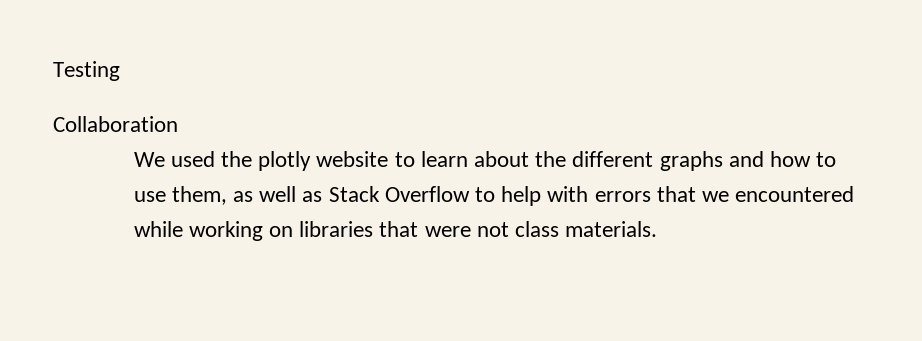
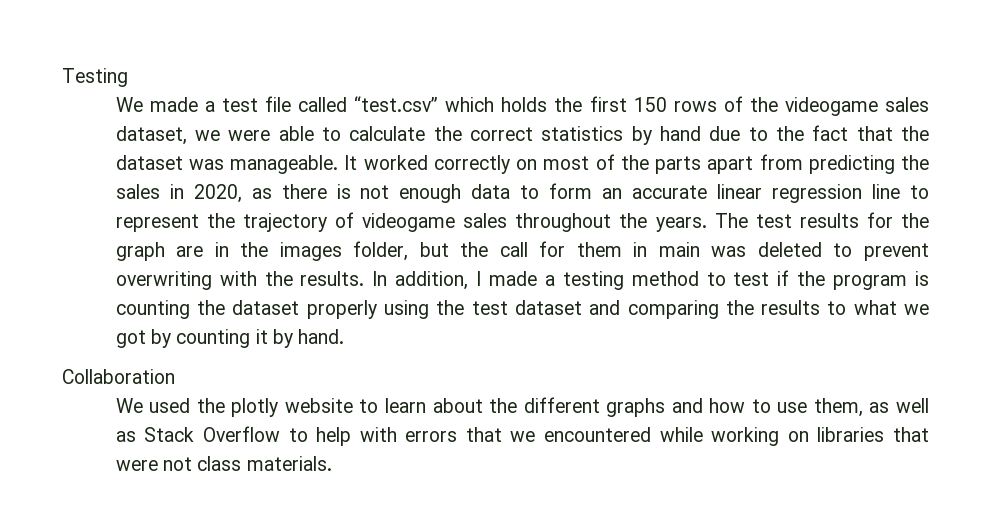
+ We made a test file called “test.csv” which holds the first 150 rows of the videogame sales dataset, we were able to calculate the correct statistics by hand due to the fact that the dataset was manageable. It worked correctly on most of the parts apart from predicting the sales in 2020, as there is not enough data to form an accurate linear regression line to represent the trajectory of videogame sales throughout the years. The test results for the graph are in the images folder, but the call for them in main was deleted to prevent overwriting with the results. In addition, I made a testing method to test if the program is counting the dataset properly using the test dataset and comparing the results to what we got by counting it by hand.

